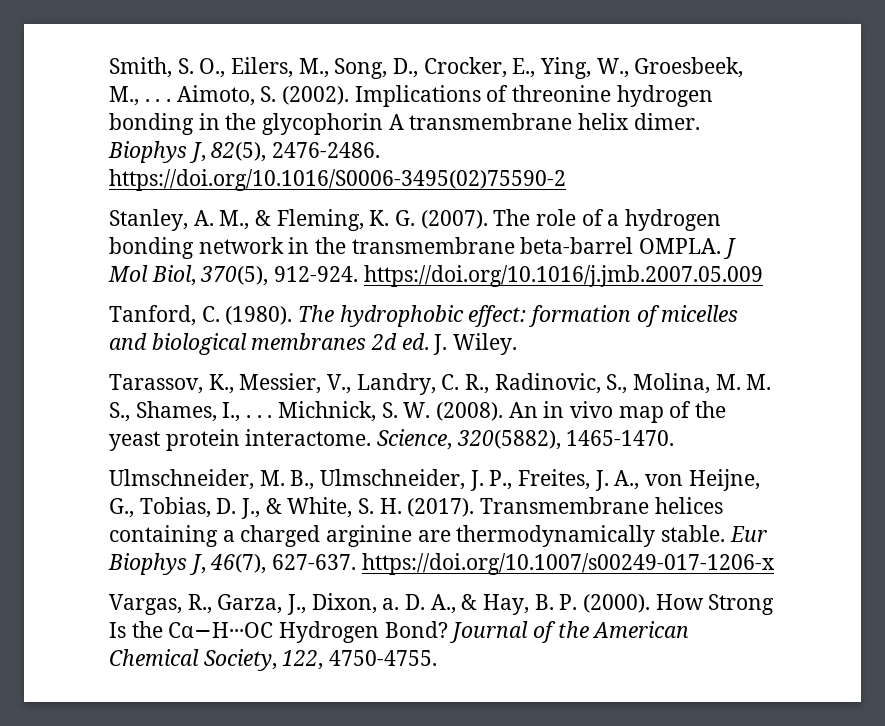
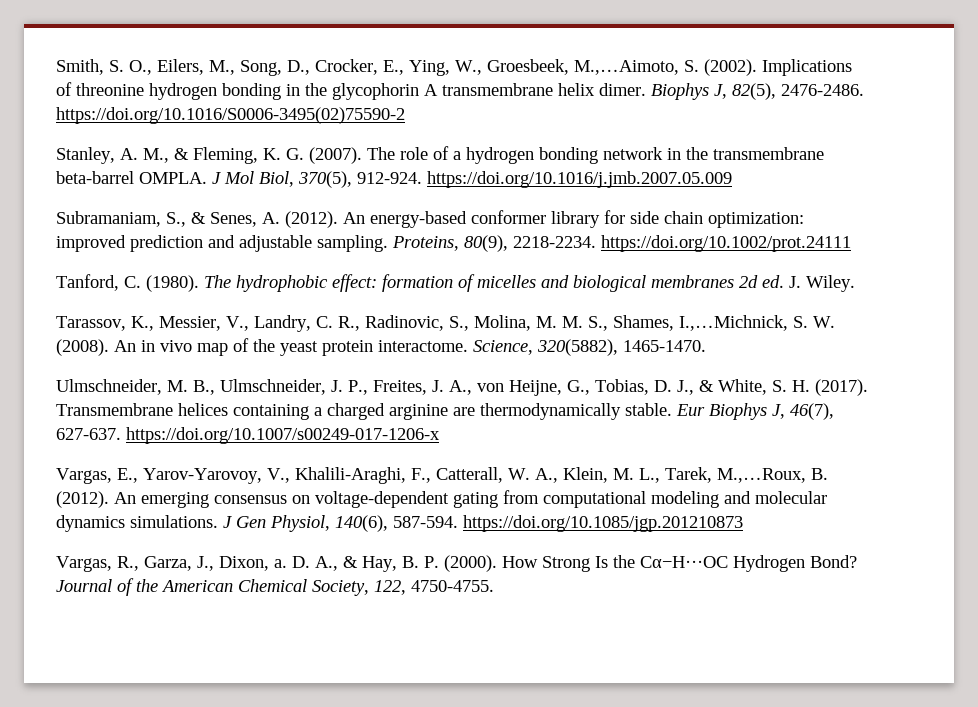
- Smith, S. O., Eilers, M., Song, D., Crocker, E., Ying, W., Groesbeek, M., . . . Aimoto, S. (2002).
+ Smith, S. O., Eilers, M., Song, D., Crocker, E., Ying, W., Groesbeek, M.,…Aimoto, S. (2002).
+ Subramaniam, S., & Senes, A. (2012). An energy-based conformer library for side chain optimization: improved prediction and adjustable sampling. Proteins, 80(9), 2218-2234. https://doi.org/10.1002/prot.24111
- Tarassov, K., Messier, V., Landry, C. R., Radinovic, S., Molina, M. M. S., Shames, I., . . . Michnick, S. W. (2008).
+ Tarassov, K., Messier, V., Landry, C. R., Radinovic, S., Molina, M. M. S., Shames, I.,…Michnick, S. W. (2008).
+ Vargas, E., Yarov-Yarovoy, V., Khalili-Araghi, F., Catterall, W. A., Klein, M. L., Tarek, M.,…Roux, B. (2012). An emerging consensus on voltage-dependent gating from computational modeling and molecular dynamics simulations. J Gen Physiol, 140(6), 587-594. https://doi.org/10.1085/jgp.201210873

